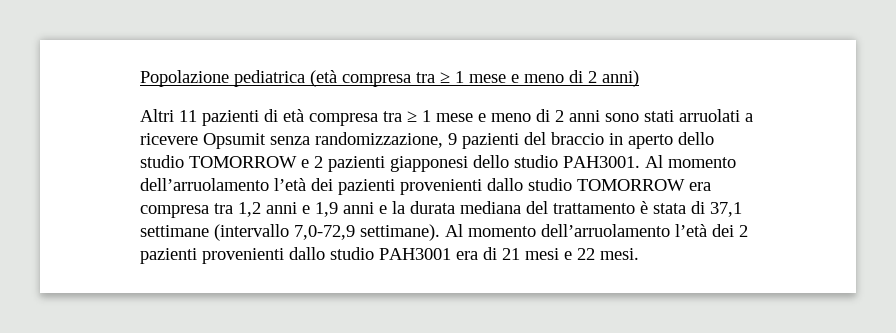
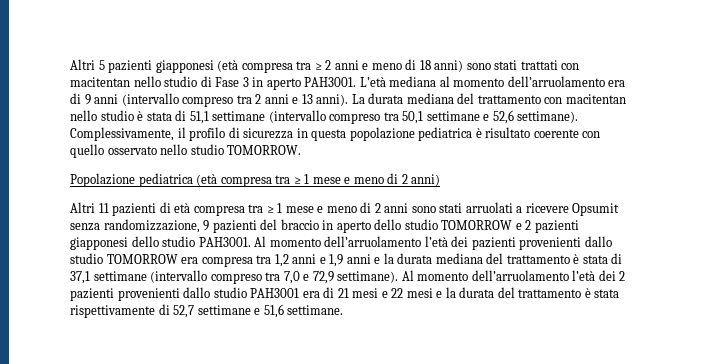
+ Altri 5 pazienti giapponesi (età compresa tra ≥ 2 anni e meno di 18 anni) sono stati trattati con macitentan nello studio di Fase 3 in aperto PAH3001. L’età mediana al momento dell’arruolamento era di 9 anni (intervallo compreso tra 2 anni e 13 anni). La durata mediana del trattamento con macitentan nello studio è stata di 51,1 settimane (intervallo compreso tra 50,1 settimane e 52,6 settimane). Complessivamente, il profilo di sicurezza in questa popolazione pediatrica è risultato coerente con quello osservato nello studio TOMORROW.
- Al momento dell’arruolamento l’età dei pazienti provenienti dallo studio TOMORROW era compresa tra 1,2 anni e 1,9 anni e la durata mediana del trattamento è stata di 37,1 settimane (intervallo 7,0-72,9 settimane).
+ Al momento dell’arruolamento l’età dei pazienti provenienti dallo studio TOMORROW era compresa tra 1,2 anni e 1,9 anni e la durata mediana del trattamento è stata di 37,1 settimane (intervallo compreso tra 7,0 e 72,9 settimane).
- Al momento dell’arruolamento l’età dei 2 pazienti provenienti dallo studio PAH3001 era di 21 mesi e 22 mesi.
+ Al momento dell’arruolamento l’età dei 2 pazienti provenienti dallo studio PAH3001 era di 21 mesi e 22 mesi e la durata del trattamento è stata rispettivamente di 52,7 settimane e 51,6 settimane.

